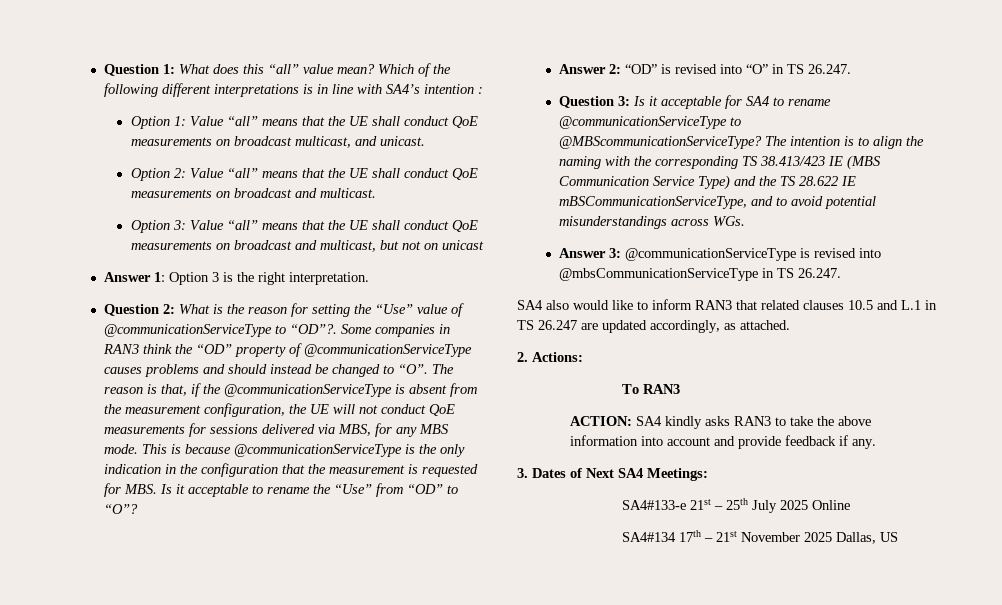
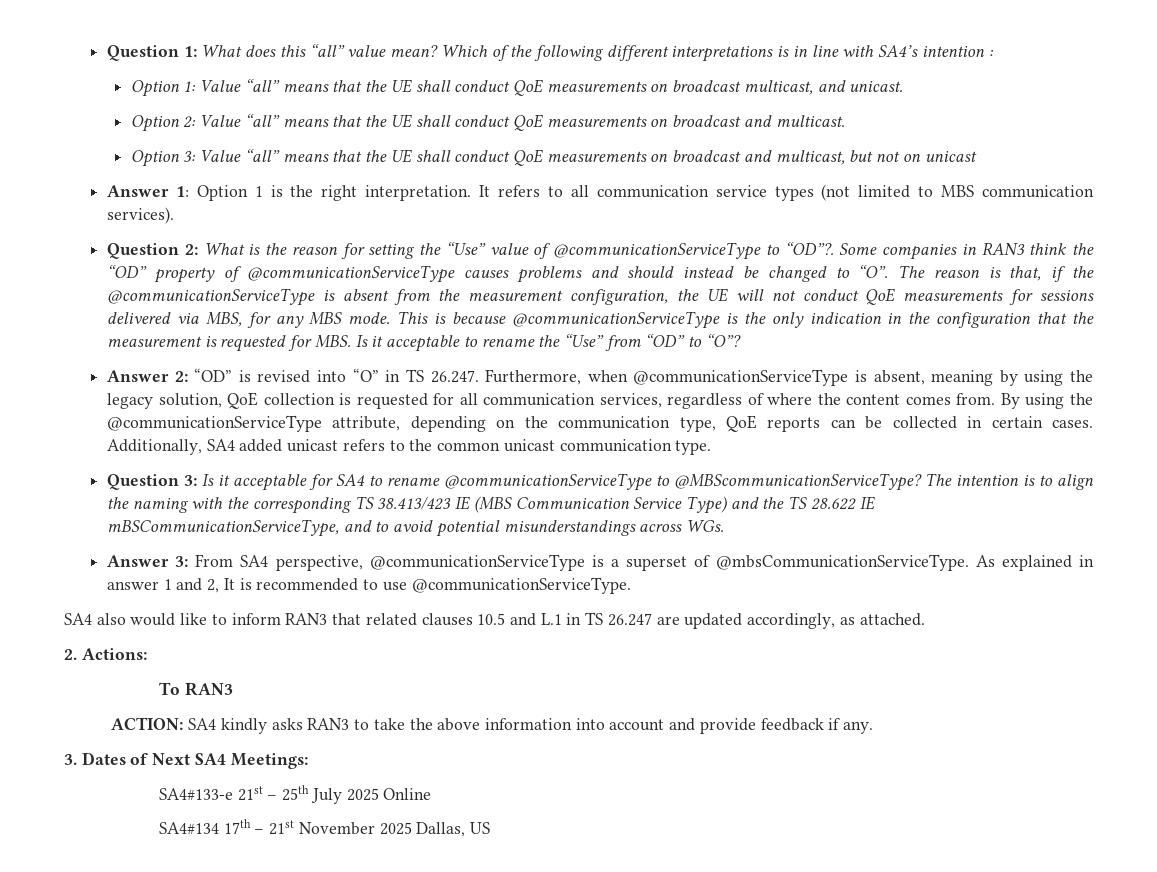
- Answer 1: Option 3 is the right interpretation.
+ Answer 1: Option 1 is the right interpretation. It refers to all communication service types (not limited to MBS communication services).
- Answer 2: “OD” is revised into “O” in TS 26.247.
+ Answer 2: “OD” is revised into “O” in TS 26.247. Furthermore, when @communicationServiceType is absent, meaning by using the legacy solution, QoE collection is requested for all communication services, regardless of where the content comes from. By using the @communicationServiceType attribute, depending on the communication type, QoE reports can be collected in certain cases. Additionally, SA4 added unicast refers to the common unicast communication type.
- Answer 3: @communicationServiceType is revised into @mbsCommunicationServiceType in TS 26.247.
+ Answer 3: From SA4 perspective, @communicationServiceType is a superset of @mbsCommunicationServiceType. As explained in answer 1 and 2, It is recommended to use @communicationServiceType.

